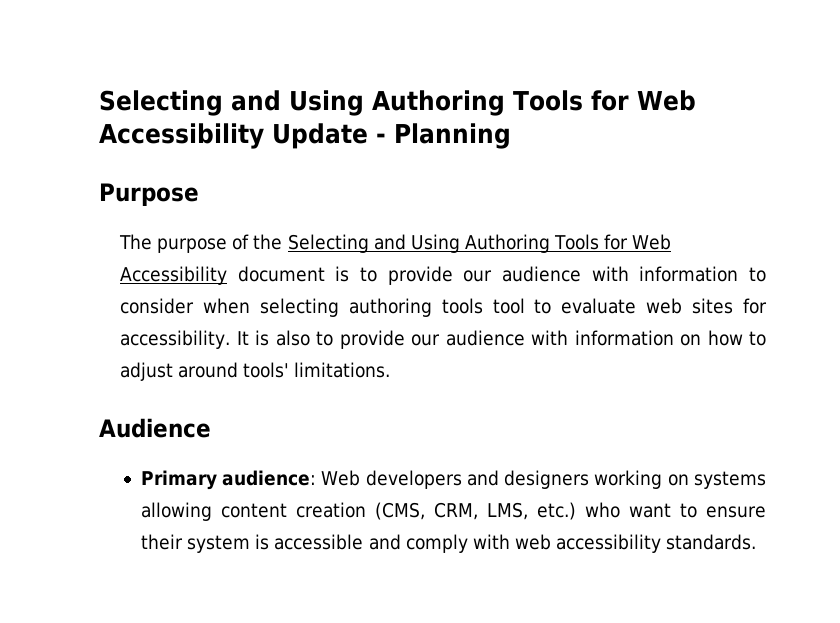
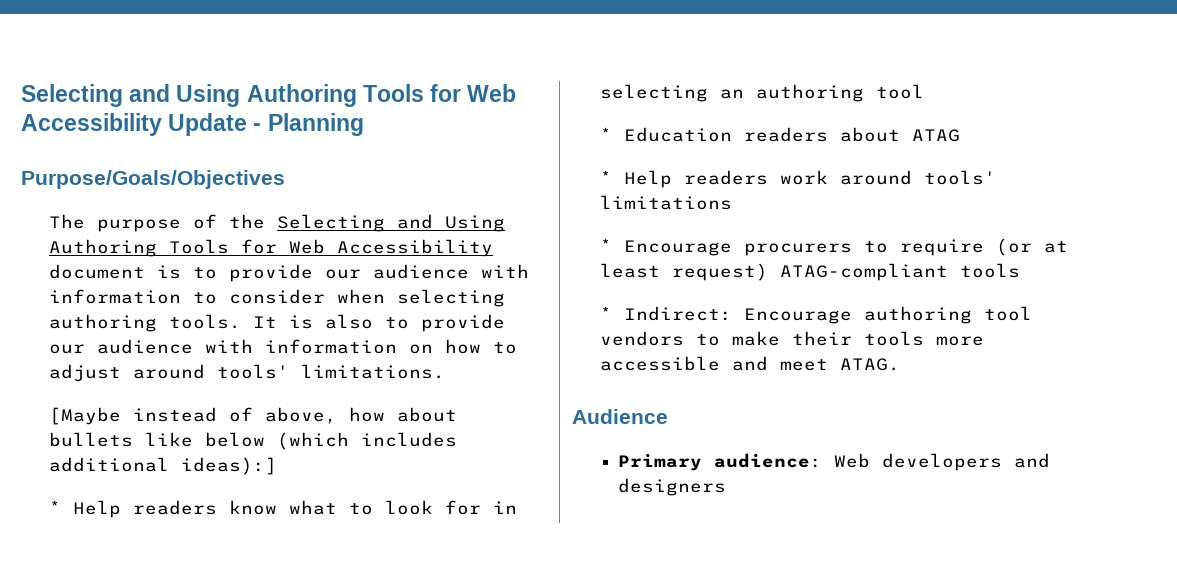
- Purpose
+ Purpose/Goals/Objectives
- The purpose of the Selecting and Using Authoring Tools for Web Accessibility document is to provide our audience with information to consider when selecting authoring tools tool to evaluate web sites for accessibility.
+ The purpose of the Selecting and Using Authoring Tools for Web Accessibility document is to provide our audience with information to consider when selecting authoring tools.
+ [Maybe instead of above, how about bullets like below (which includes additional ideas):]
+ * Help readers know what to look for in selecting an authoring tool
+ * Education readers about ATAG
+ * Help readers work around tools' limitations
+ * Encourage procurers to require (or at least request) ATAG-compliant tools
+ * Indirect: Encourage authoring tool vendors to make their tools more accessible and meet ATAG.
- Primary audience: Web developers and designers working on systems allowing content creation (CMS, CRM, LMS, etc.) who want to ensure their system is accessible and comply with web accessibility standards.
+ Primary audience: Web developers and designers

